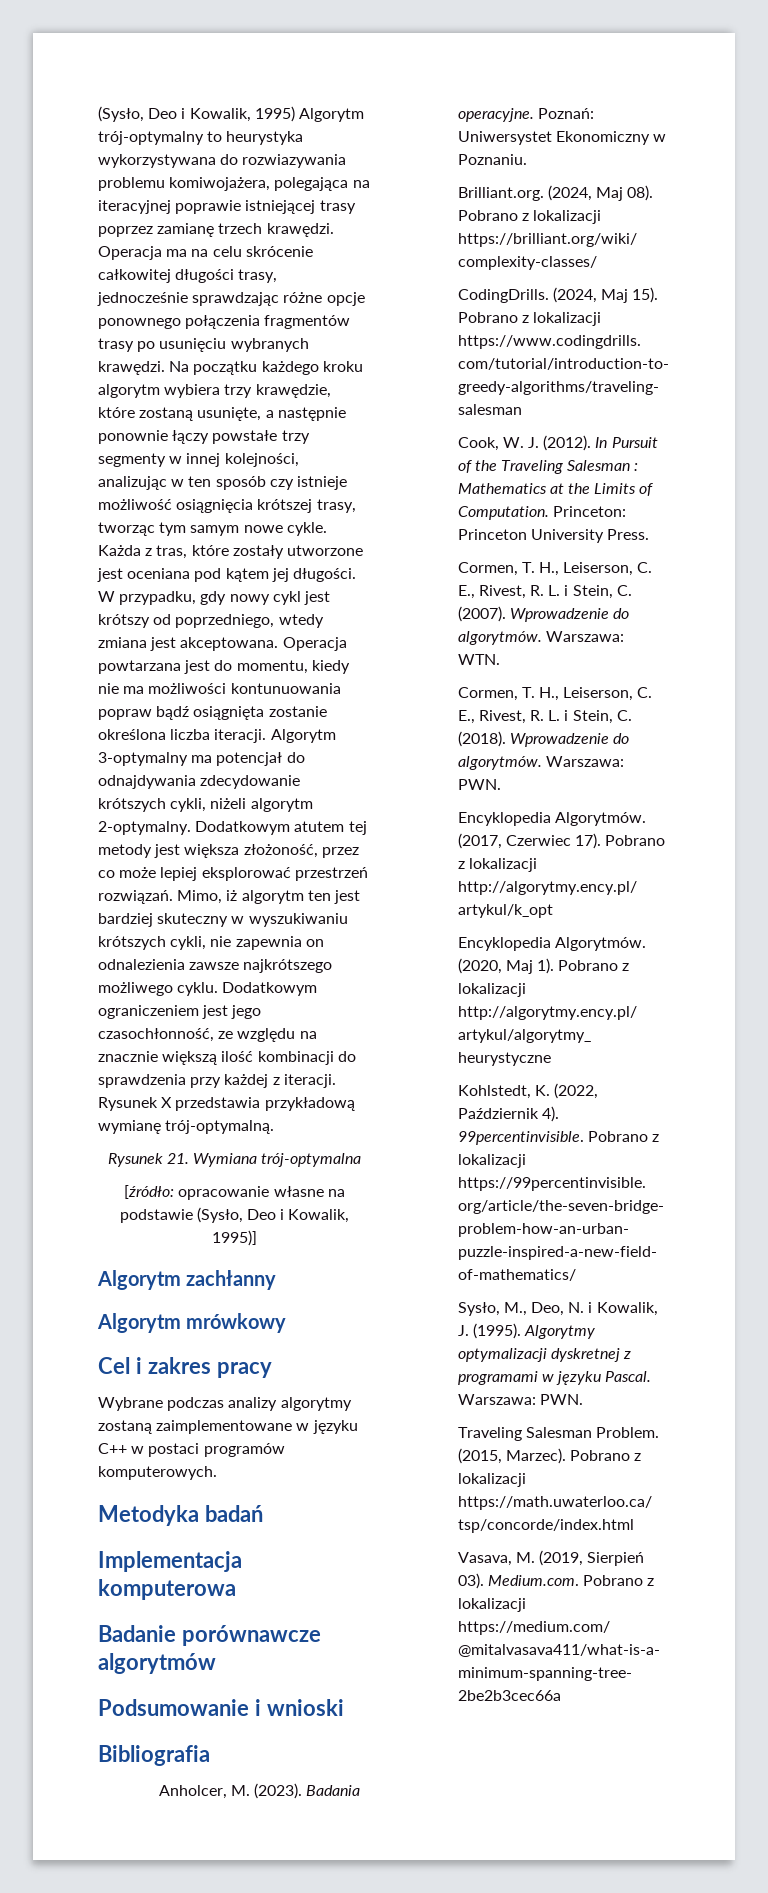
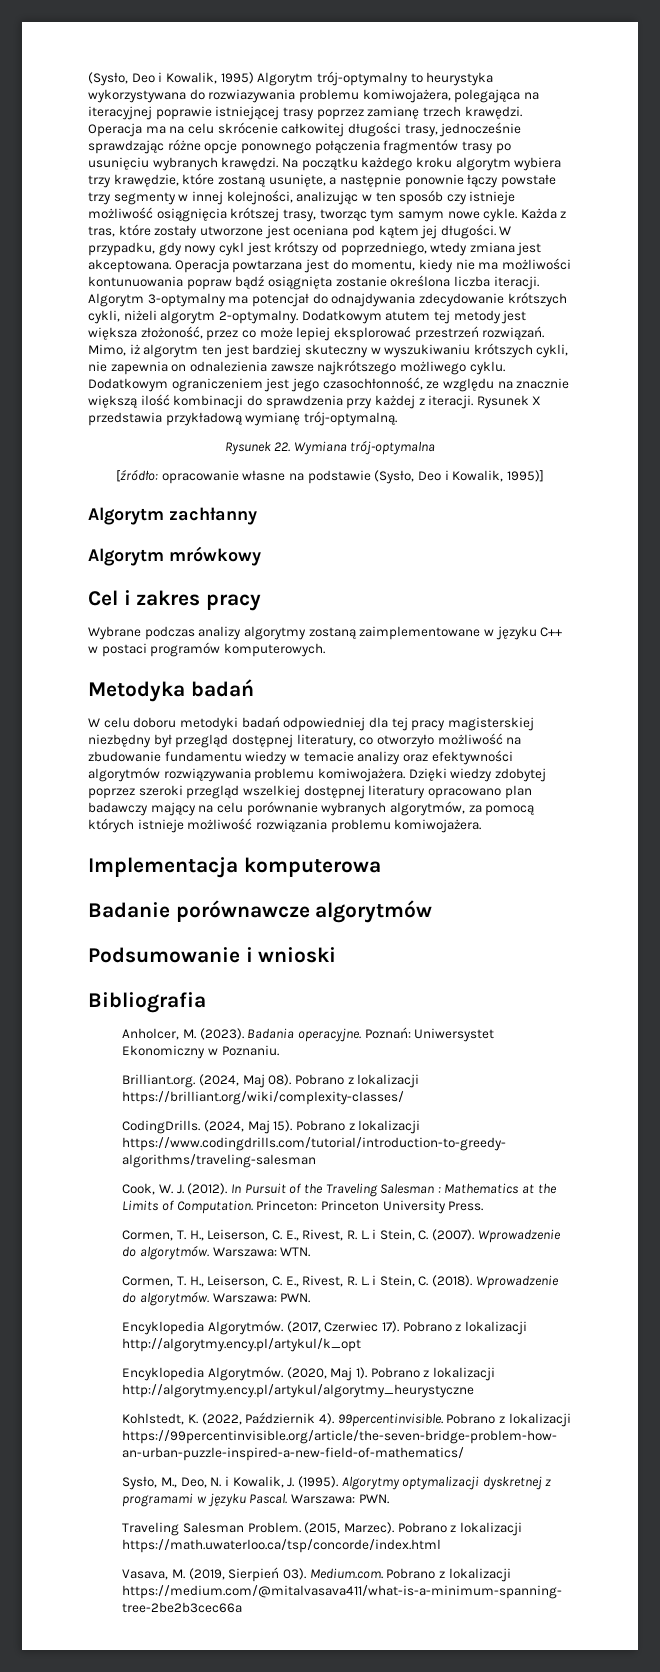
- Rysunek 21. Wymiana trój-optymalna
+ Rysunek 22. Wymiana trój-optymalna
+ W celu doboru metodyki badań odpowiedniej dla tej pracy magisterskiej niezbędny był przegląd dostępnej literatury, co otworzyło możliwość na zbudowanie fundamentu wiedzy w temacie analizy oraz efektywności algorytmów rozwiązywania problemu komiwojażera. Dzięki wiedzy zdobytej poprzez szeroki przegląd wszelkiej dostępnej literatury opracowano plan badawczy mający na celu porównanie wybranych algorytmów, za pomocą których istnieje możliwość rozwiązania problemu komiwojażera.

